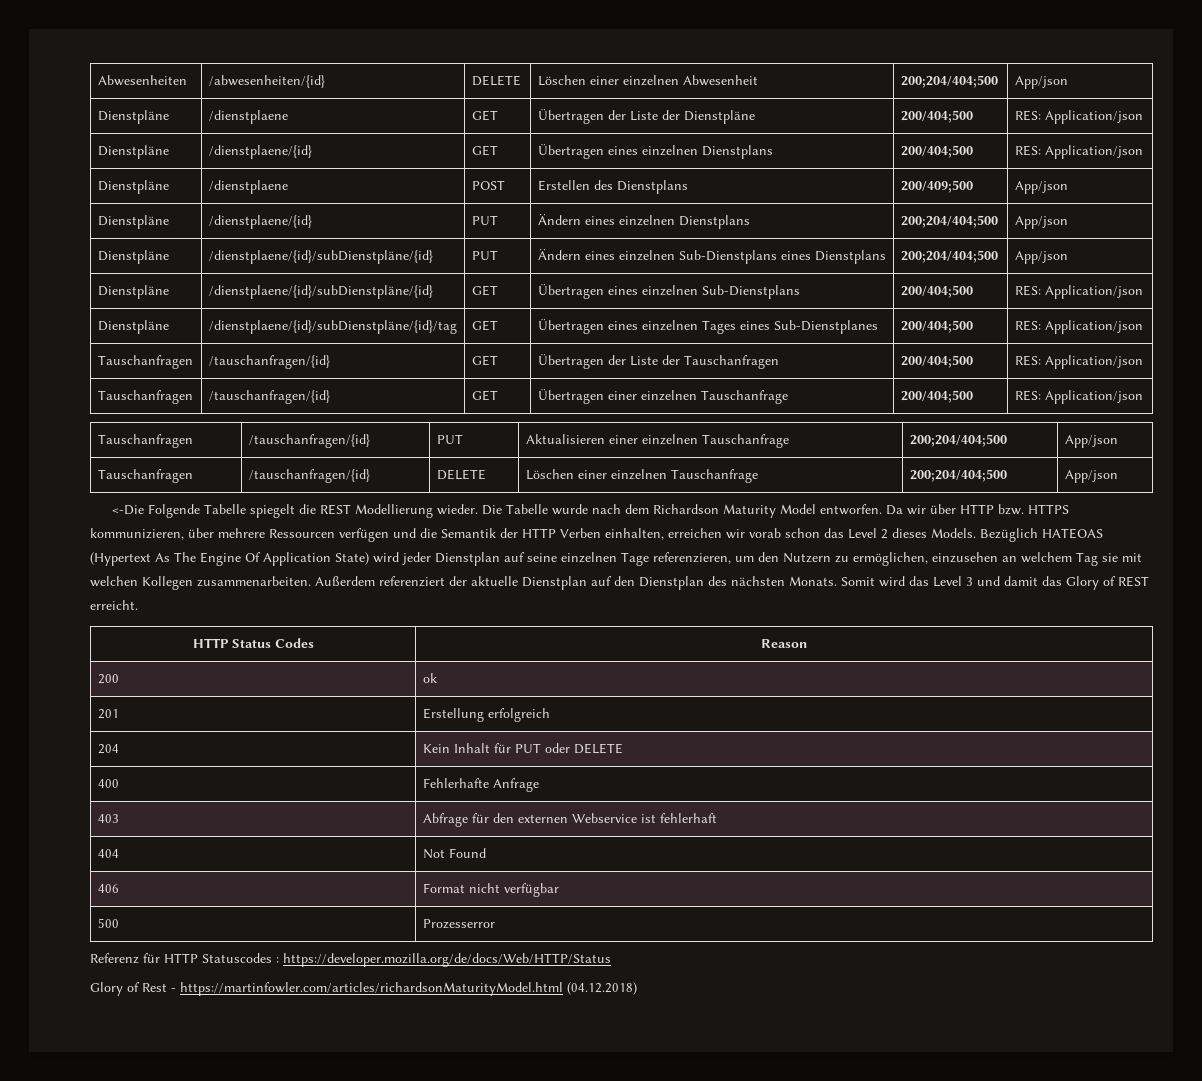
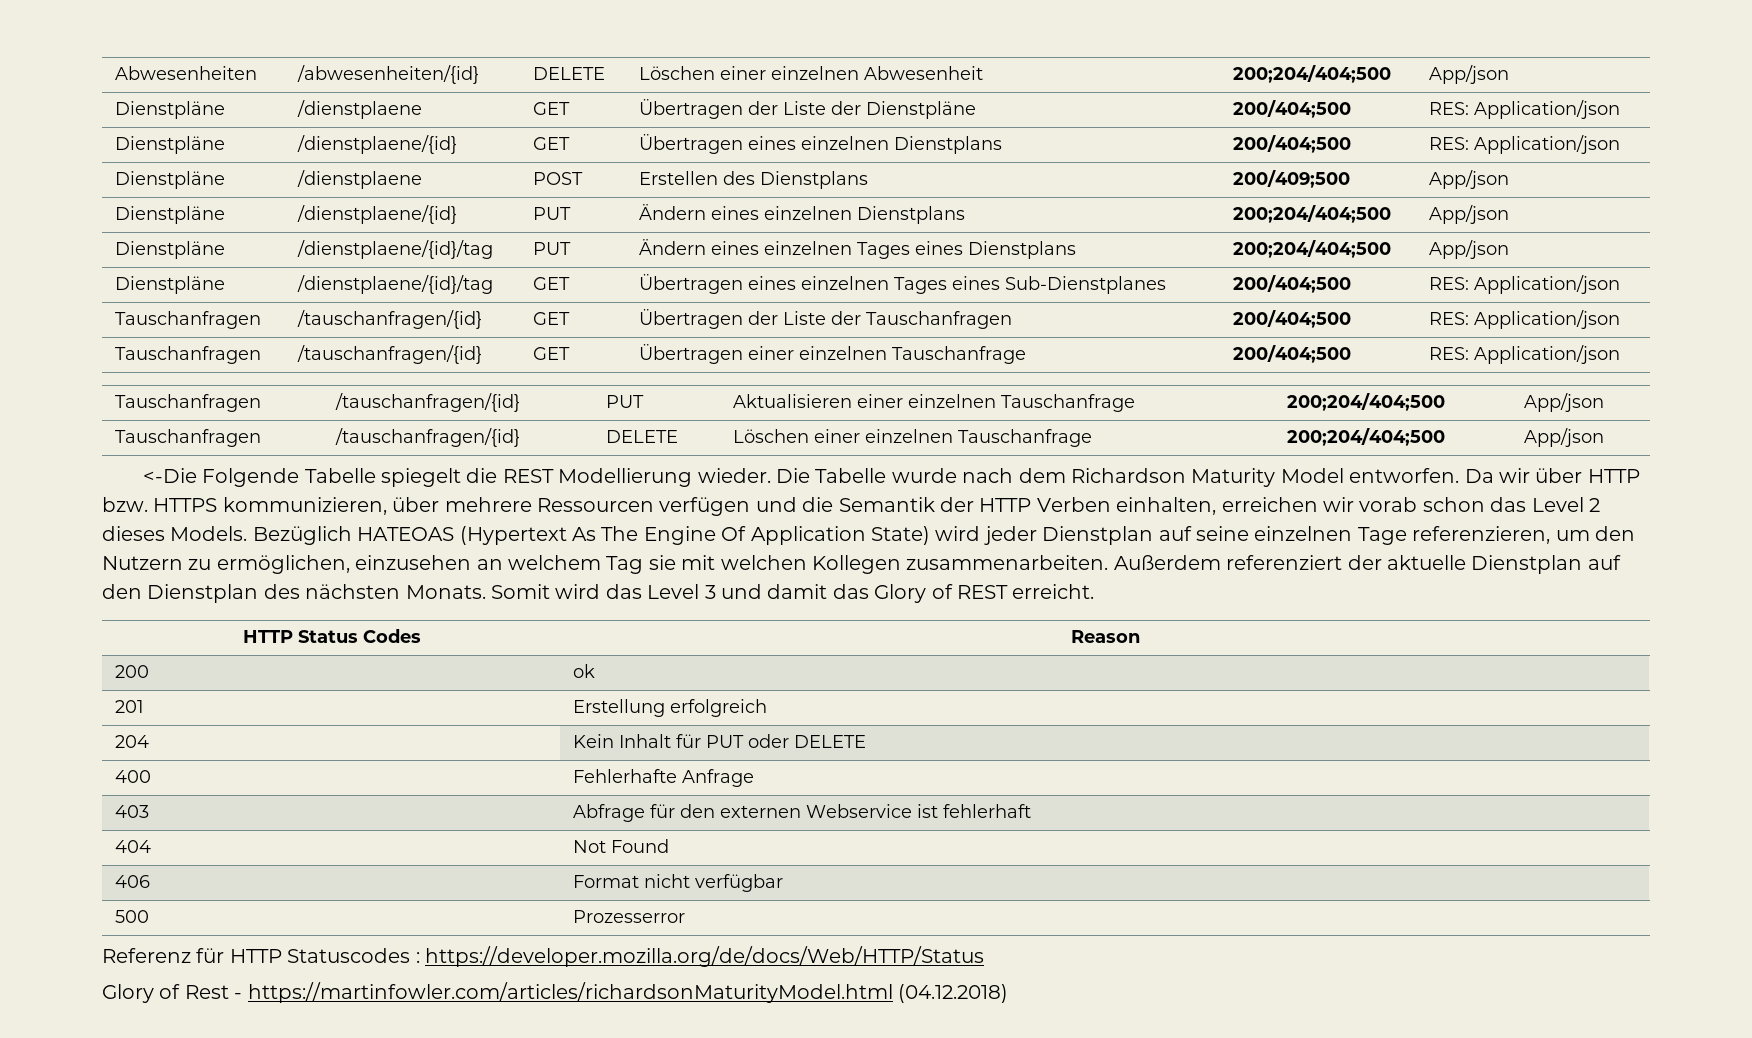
- Dienstpläne | /dienstplaene/{id}/subDienstpläne/{id} | PUT | Ändern eines einzelnen Sub-Dienstplans eines Dienstplans | 200;204/404;500 | App/json
+ Dienstpläne | /dienstplaene/{id}/tag | PUT | Ändern eines einzelnen Tages eines Dienstplans | 200;204/404;500 | App/json
- Dienstpläne | /dienstplaene/{id}/subDienstpläne/{id} | GET | Übertragen eines einzelnen Sub-Dienstplans | 200/404;500 | RES: Application/json
- Dienstpläne | /dienstplaene/{id}/subDienstpläne/{id}/tag | GET | Übertragen eines einzelnen Tages eines Sub-Dienstplanes | 200/404;500 | RES: Application/json
+ Dienstpläne | /dienstplaene/{id}/tag | GET | Übertragen eines einzelnen Tages eines Sub-Dienstplanes | 200/404;500 | RES: Application/json

